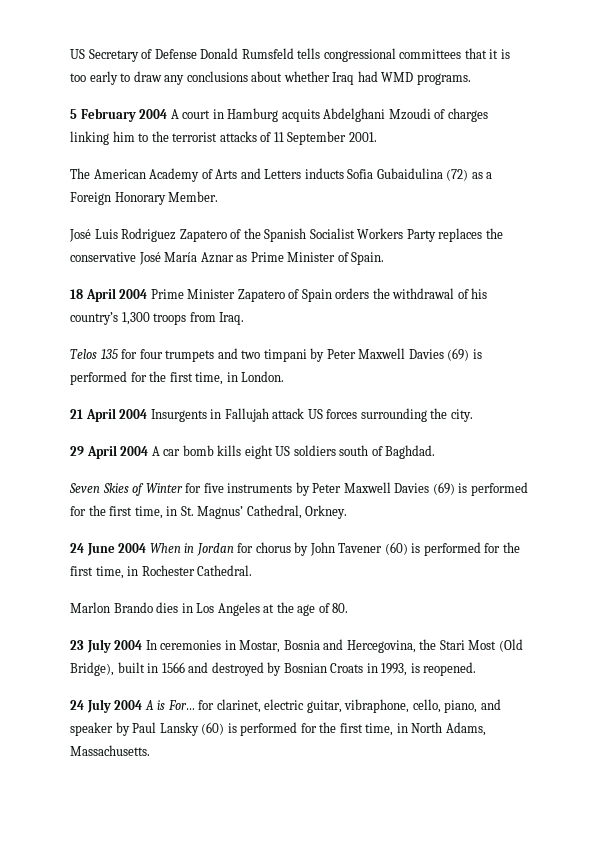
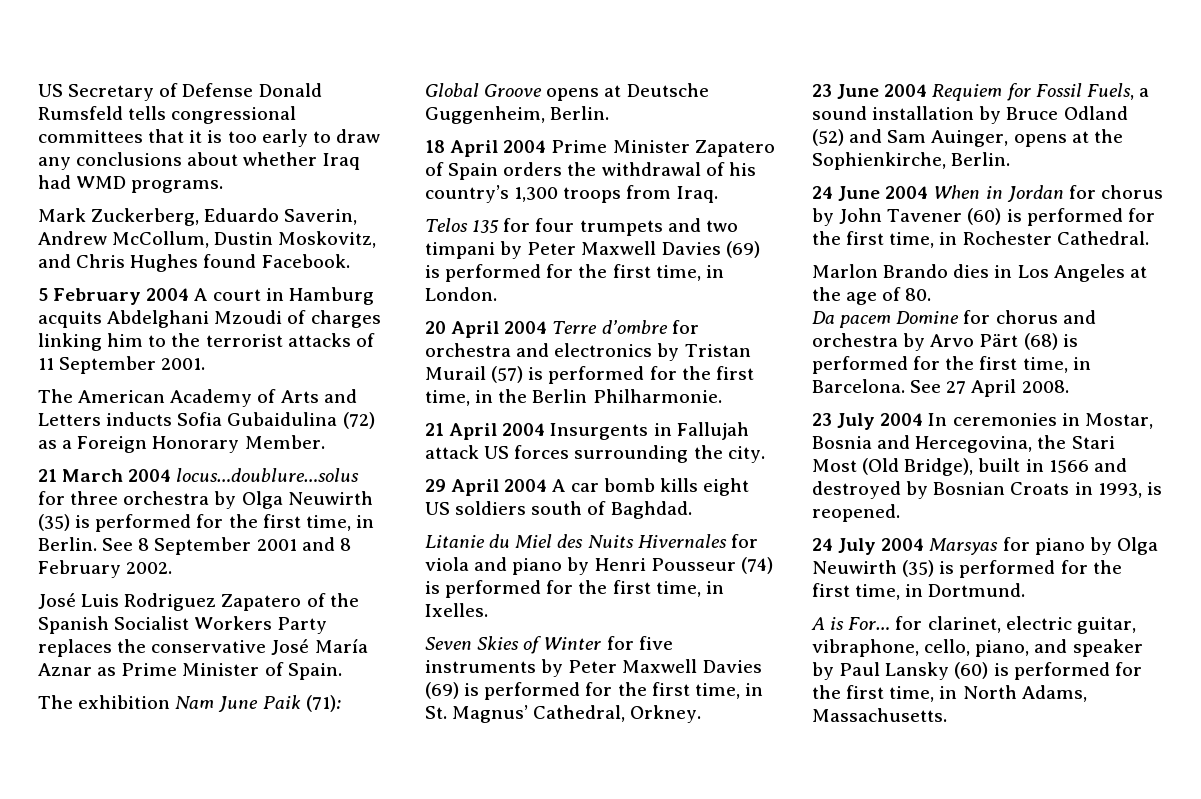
+ Mark Zuckerberg, Eduardo Saverin, Andrew McCollum, Dustin Moskovitz, and Chris Hughes found Facebook.
+ 21 March 2004 locus…doublure…solus for three orchestra by Olga Neuwirth (35) is performed for the first time, in Berlin. See 8 September 2001 and 8 February 2002.
+ The exhibition Nam June Paik (71): Global Groove opens at Deutsche Guggenheim, Berlin.
+ 20 April 2004 Terre d’ombre for orchestra and electronics by Tristan Murail (57) is performed for the first time, in the Berlin Philharmonie.
+ Litanie du Miel des Nuits Hivernales for viola and piano by Henri Pousseur (74) is performed for the first time, in Ixelles.
+ 23 June 2004 Requiem for Fossil Fuels, a sound installation by Bruce Odland (52) and Sam Auinger, opens at the Sophienkirche, Berlin.
+ Da pacem Domine for chorus and orchestra by Arvo Pärt (68) is performed for the first time, in Barcelona. See 27 April 2008.
- 24 July 2004 A is For… for clarinet, electric guitar, vibraphone, cello, piano, and speaker by Paul Lansky (60) is performed for the first time, in North Adams, Massachusetts.
+ 24 July 2004 Marsyas for piano by Olga Neuwirth (35) is performed for the first time, in Dortmund.
+ A is For… for clarinet, electric guitar, vibraphone, cello, piano, and speaker by Paul Lansky (60) is performed for the first time, in North Adams, Massachusetts.

